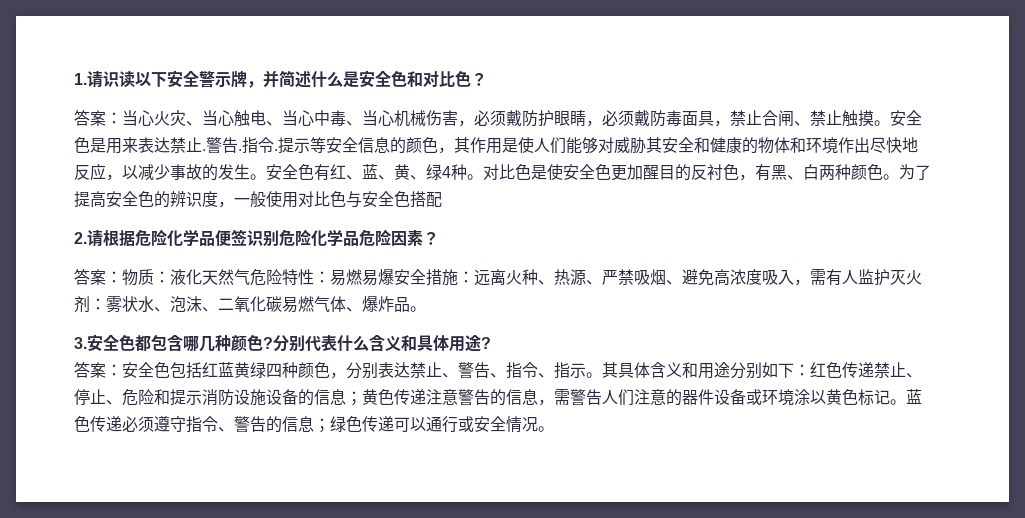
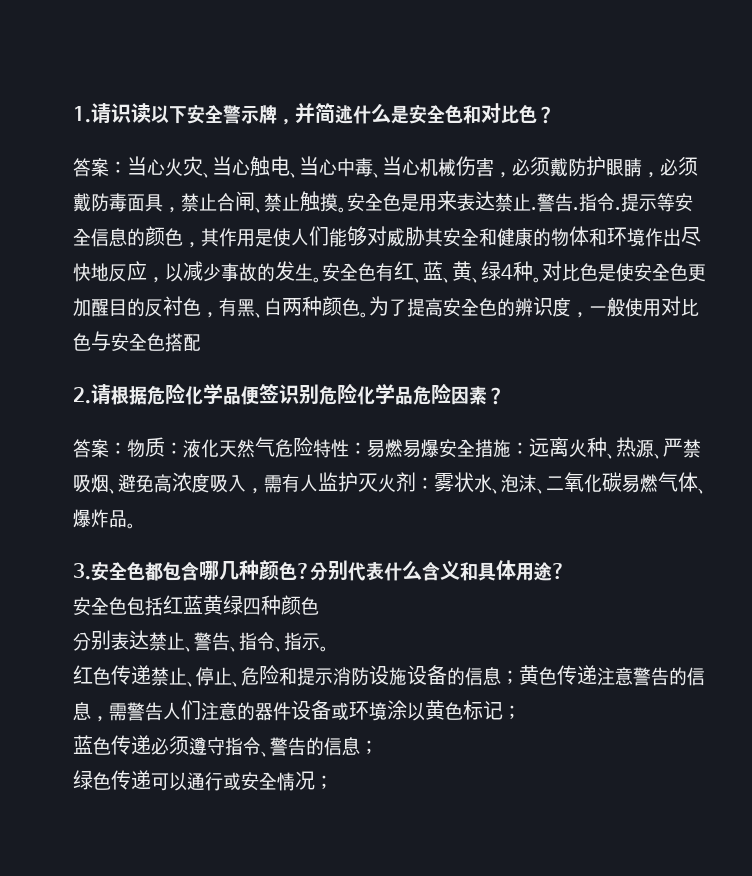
- 答案：安全色包括红蓝黄绿四种颜色，分别表达禁止、警告、指令、指示。其具体含义和用途分别如下：红色传递禁止、停止、危险和提示消防设施设备的信息；黄色传递注意警告的信息，需警告人们注意的器件设备或环境涂以黄色标记。蓝色传递必须遵守指令、警告的信息；绿色传递可以通行或安全情况。
+ 安全色包括红蓝黄绿四种颜色
+ 分别表达禁止、警告、指令、指示。
+ 红色传递禁止、停止、危险和提示消防设施设备的信息；黄色传递注意警告的信息，需警告人们注意的器件设备或环境涂以黄色标记；
+ 蓝色传递必须遵守指令、警告的信息；
+ 绿色传递可以通行或安全情况；

